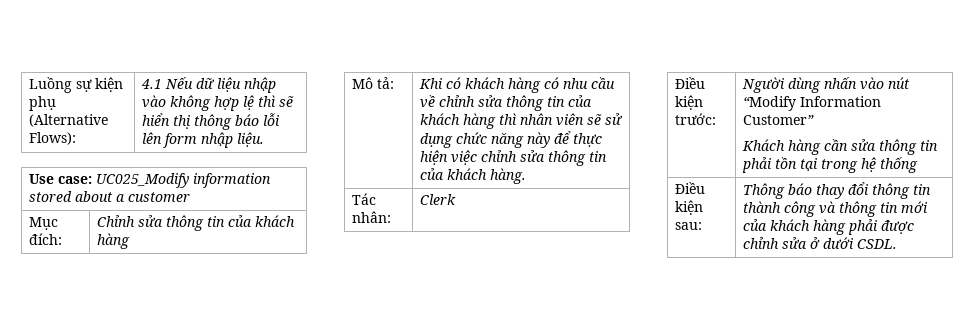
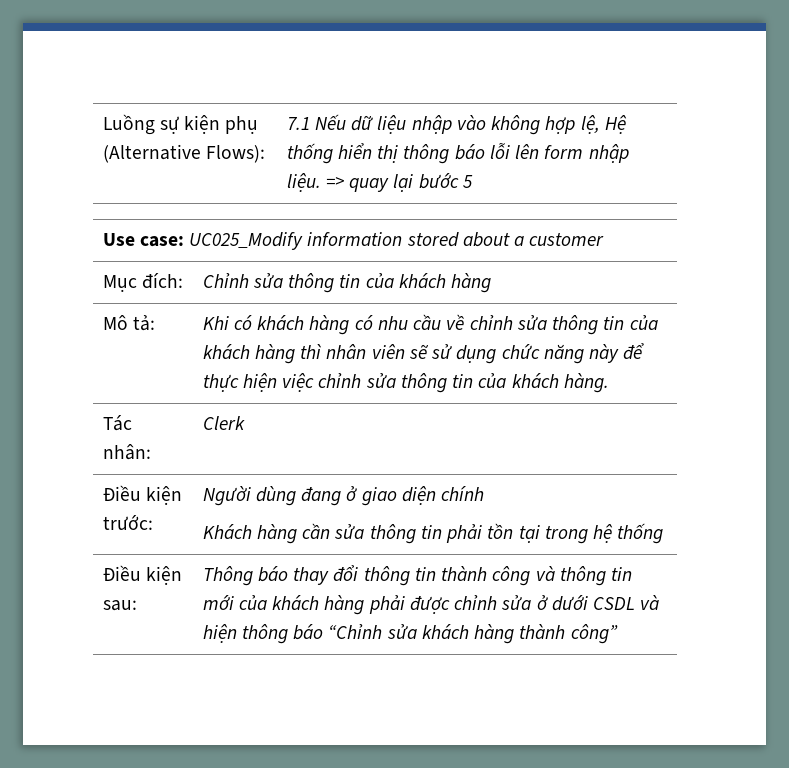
- Luồng sự kiện phụ (Alternative Flows): | 4.1 Nếu dữ liệu nhập vào không hợp lệ thì sẽ hiển thị thông báo lỗi lên form nhập liệu.
+ Luồng sự kiện phụ (Alternative Flows): | 7.1 Nếu dữ liệu nhập vào không hợp lệ, Hệ thống hiển thị thông báo lỗi lên form nhập liệu. => quay lại bước 5
- Điều kiện trước: | Người dùng nhấn vào nút “Modify Information Customer”
+ Điều kiện trước: | Người dùng đang ở giao diện chính
- Điều kiện sau: | Thông báo thay đổi thông tin thành công và thông tin mới của khách hàng phải được chỉnh sửa ở dưới CSDL.
+ Điều kiện sau: | Thông báo thay đổi thông tin thành công và thông tin mới của khách hàng phải được chỉnh sửa ở dưới CSDL và hiện thông báo “Chỉnh sửa khách hàng thành công”

